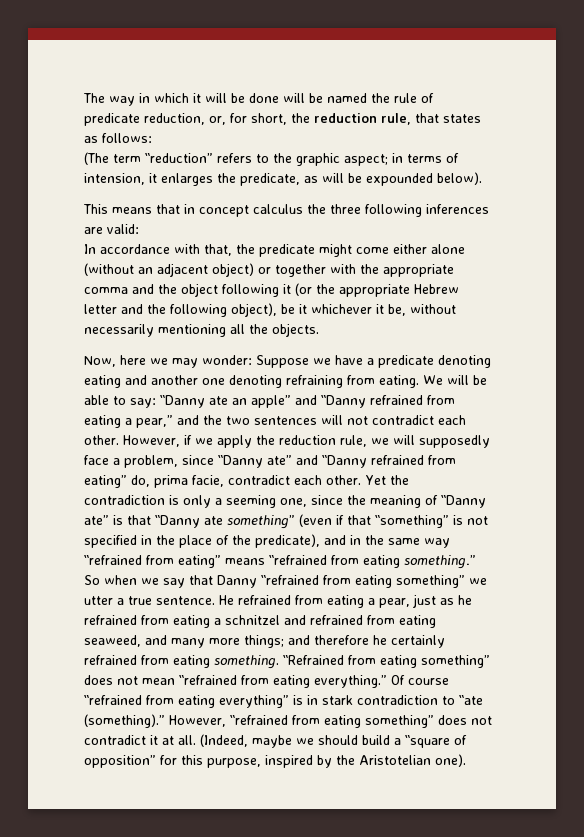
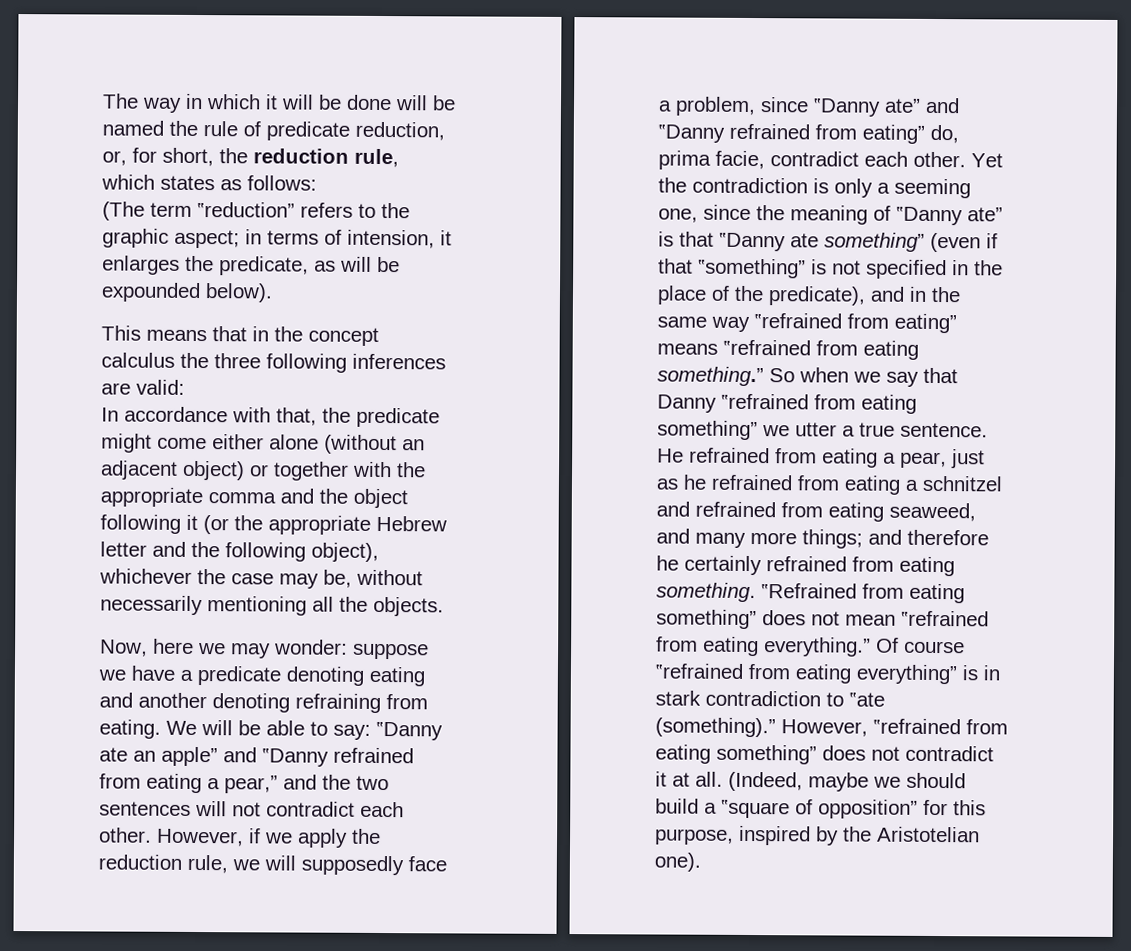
- The way in which it will be done will be named the rule of predicate reduction, or, for short, the reduction rule, that states as follows:
+ The way in which it will be done will be named the rule of predicate reduction, or, for short, the reduction rule, which states as follows:
- This means that in concept calculus the three following inferences are valid:
+ This means that in the concept calculus the three following inferences are valid:
- In accordance with that, the predicate might come either alone (without an adjacent object) or together with the appropriate comma and the object following it (or the appropriate Hebrew letter and the following object), be it whichever it be, without necessarily mentioning all the objects.
+ In accordance with that, the predicate might come either alone (without an adjacent object) or together with the appropriate comma and the object following it (or the appropriate Hebrew letter and the following object), whichever the case may be, without necessarily mentioning all the objects.
- Now, here we may wonder: Suppose we have a predicate denoting eating and another one denoting refraining from eating.
+ Now, here we may wonder: suppose we have a predicate denoting eating and another denoting refraining from eating.

